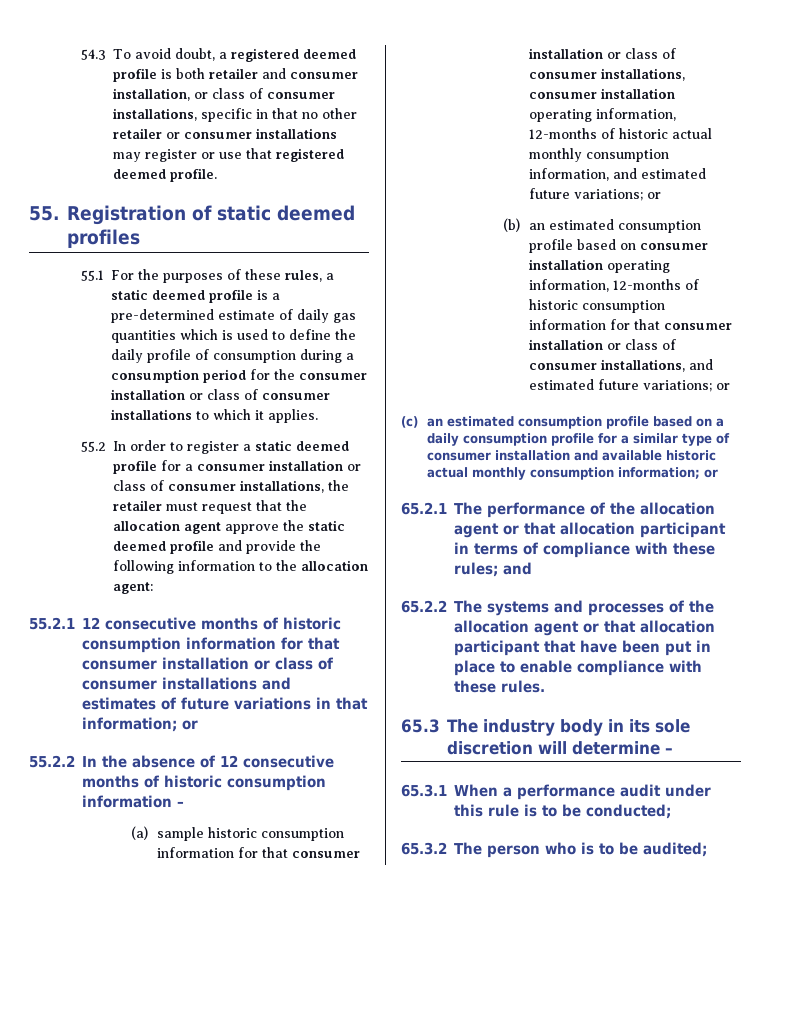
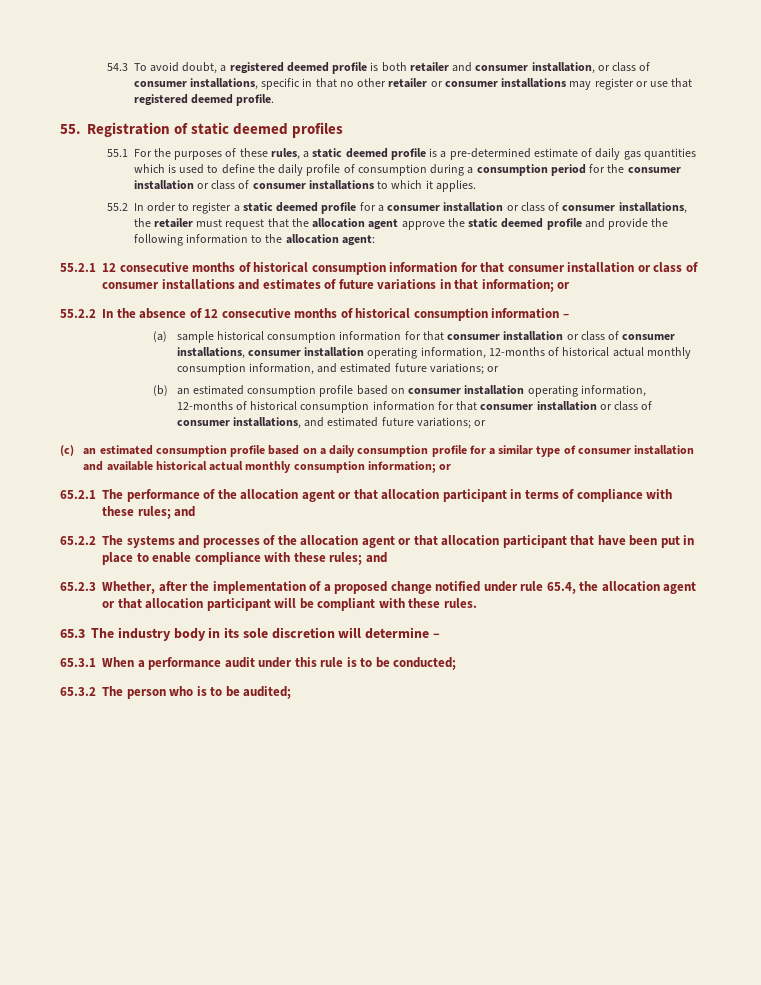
- 55.2.1 12 consecutive months of historic consumption information for that consumer installation or class of consumer installations and estimates of future variations in that information; or
+ 55.2.1 12 consecutive months of historical consumption information for that consumer installation or class of consumer installations and estimates of future variations in that information; or
- 55.2.2 In the absence of 12 consecutive months of historic consumption information –
+ 55.2.2 In the absence of 12 consecutive months of historical consumption information –
- (a) sample historic consumption information for that consumer installation or class of consumer installations, consumer installation operating information, 12-months of historic actual monthly consumption information, and estimated future variations; or
+ (a) sample historical consumption information for that consumer installation or class of consumer installations, consumer installation operating information, 12-months of historical actual monthly consumption information, and estimated future variations; or
- (b) an estimated consumption profile based on consumer installation operating information, 12-months of historic consumption information for that consumer installation or class of consumer installations, and estimated future variations; or
+ (b) an estimated consumption profile based on consumer installation operating information, 12-months of historical consumption information for that consumer installation or class of consumer installations, and estimated future variations; or
- (c) an estimated consumption profile based on a daily consumption profile for a similar type of consumer installation and available historic actual monthly consumption information; or
+ (c) an estimated consumption profile based on a daily consumption profile for a similar type of consumer installation and available historical actual monthly consumption information; or
- 65.2.2 The systems and processes of the allocation agent or that allocation participant that have been put in place to enable compliance with these rules.
+ 65.2.2 The systems and processes of the allocation agent or that allocation participant that have been put in place to enable compliance with these rules; and
+ 65.2.3 Whether, after the implementation of a proposed change notified under rule 65.4, the allocation agent or that allocation participant will be compliant with these rules.

